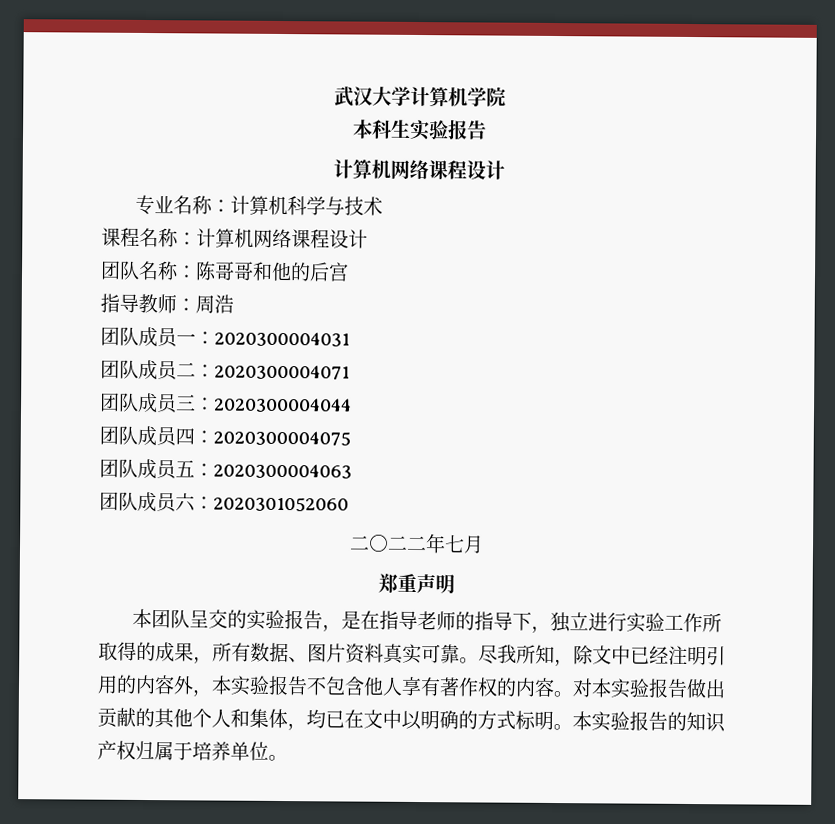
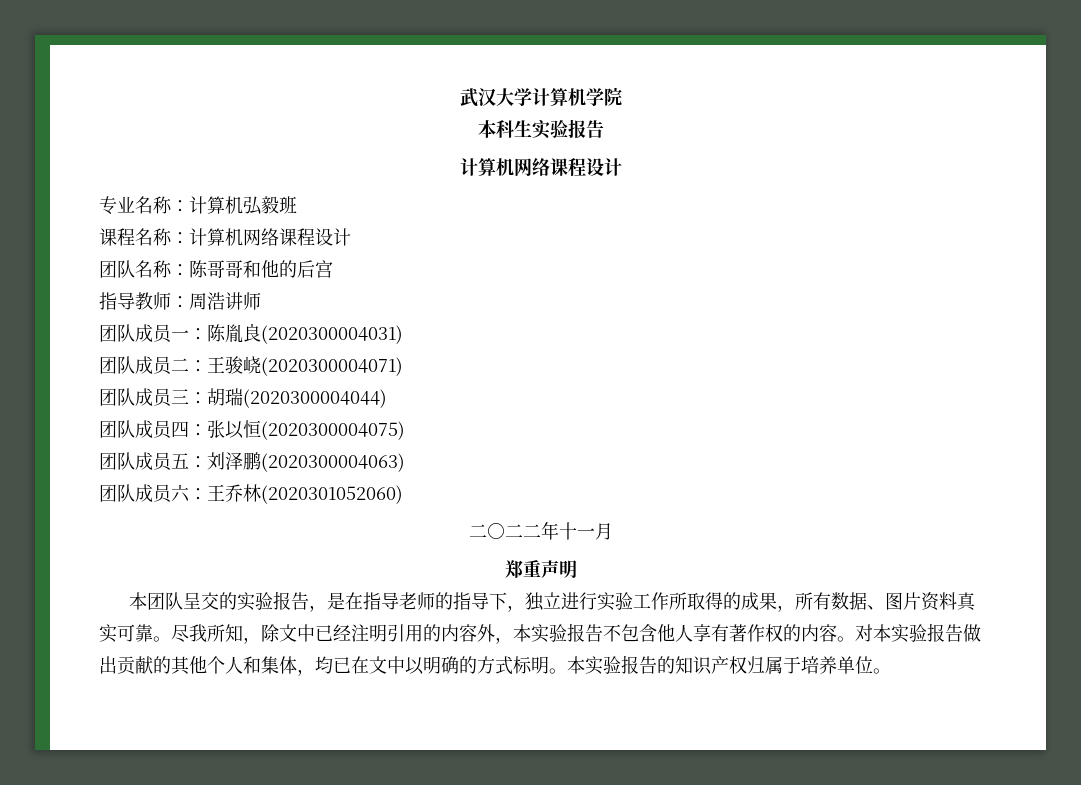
- 专业名称：计算机科学与技术
+ 专业名称：计算机弘毅班
- 指导教师：周浩
+ 指导教师：周浩讲师
- 团队成员一：2020300004031
+ 团队成员一：陈胤良(2020300004031)
- 团队成员二：2020300004071
+ 团队成员二：王骏峣(2020300004071)
- 团队成员三：2020300004044
+ 团队成员三：胡瑞(2020300004044)
- 团队成员四：2020300004075
+ 团队成员四：张以恒(2020300004075)
- 团队成员五：2020300004063
+ 团队成员五：刘泽鹏(2020300004063)
- 团队成员六：2020301052060
+ 团队成员六：王乔林(2020301052060)
- 二○二二年七月
+ 二○二二年十一月

